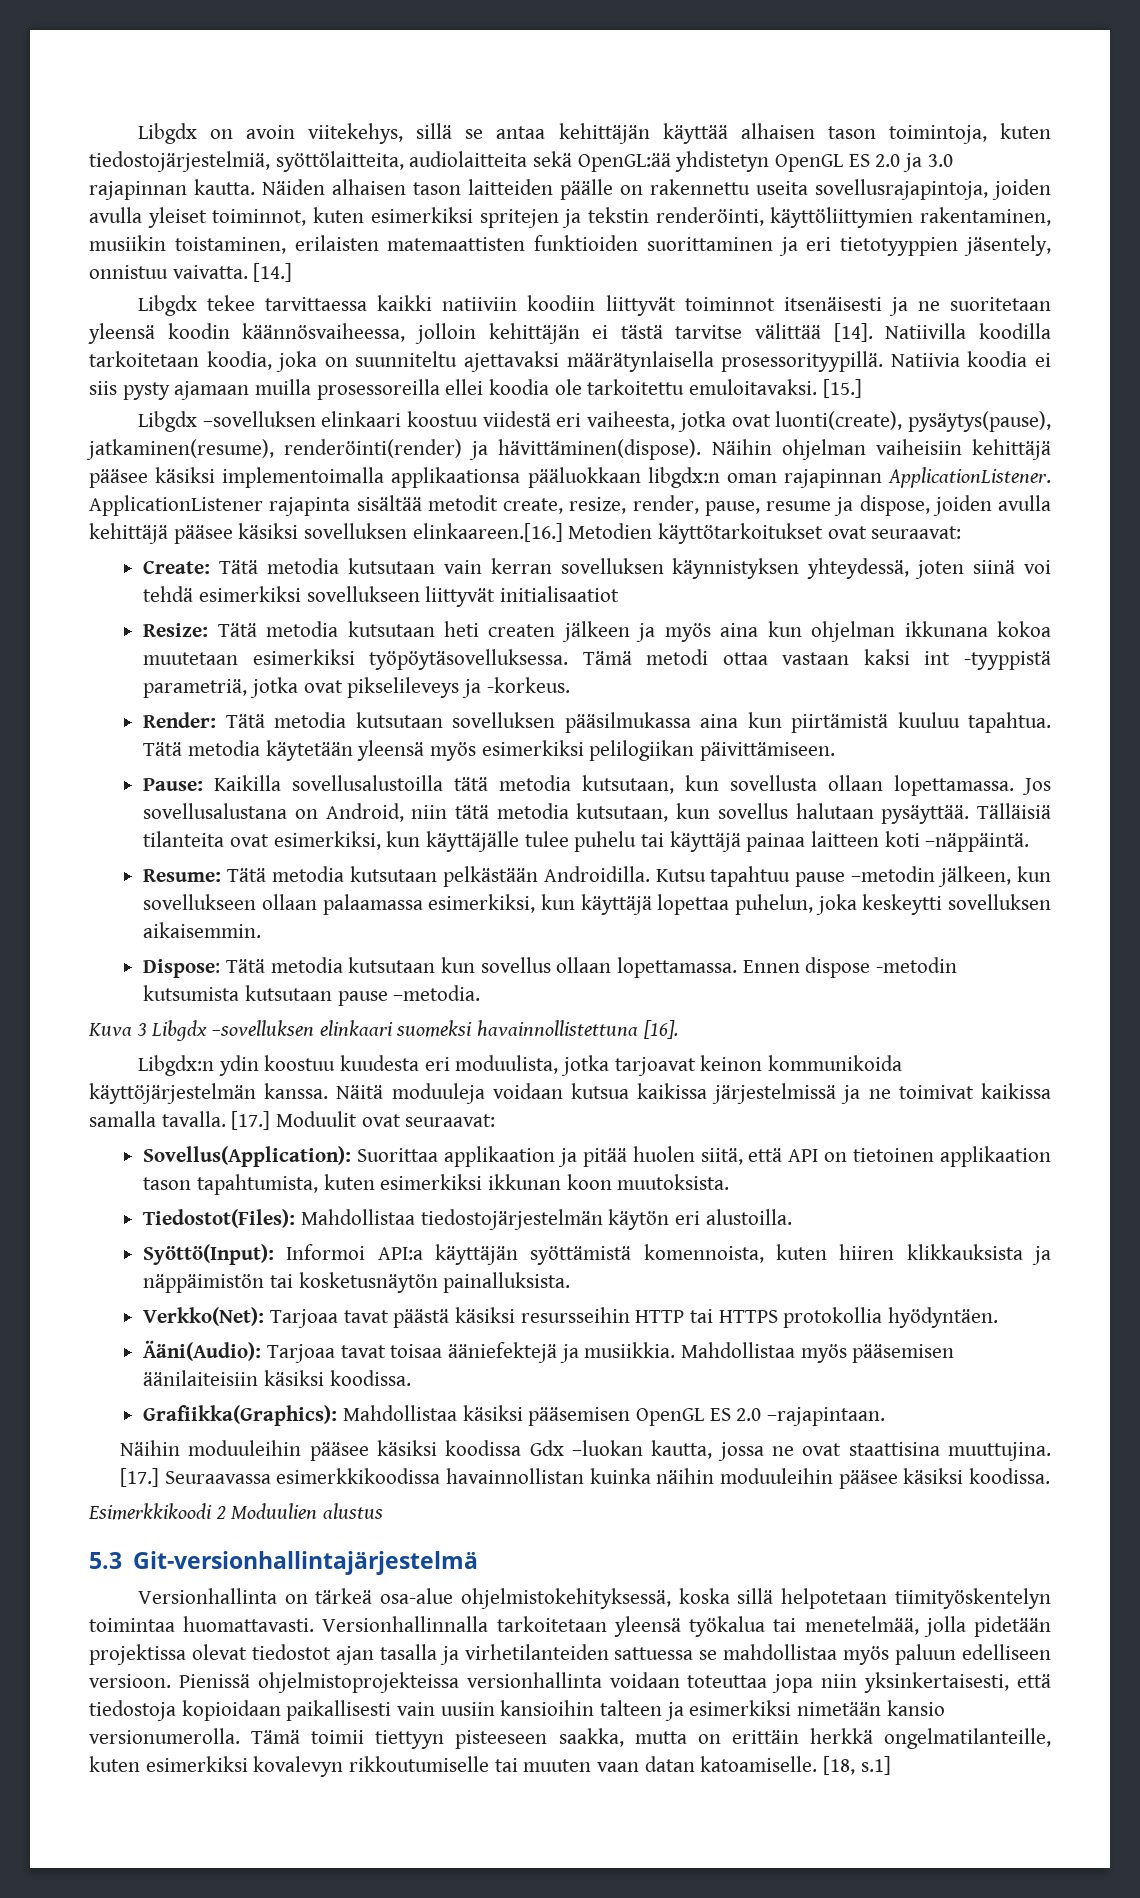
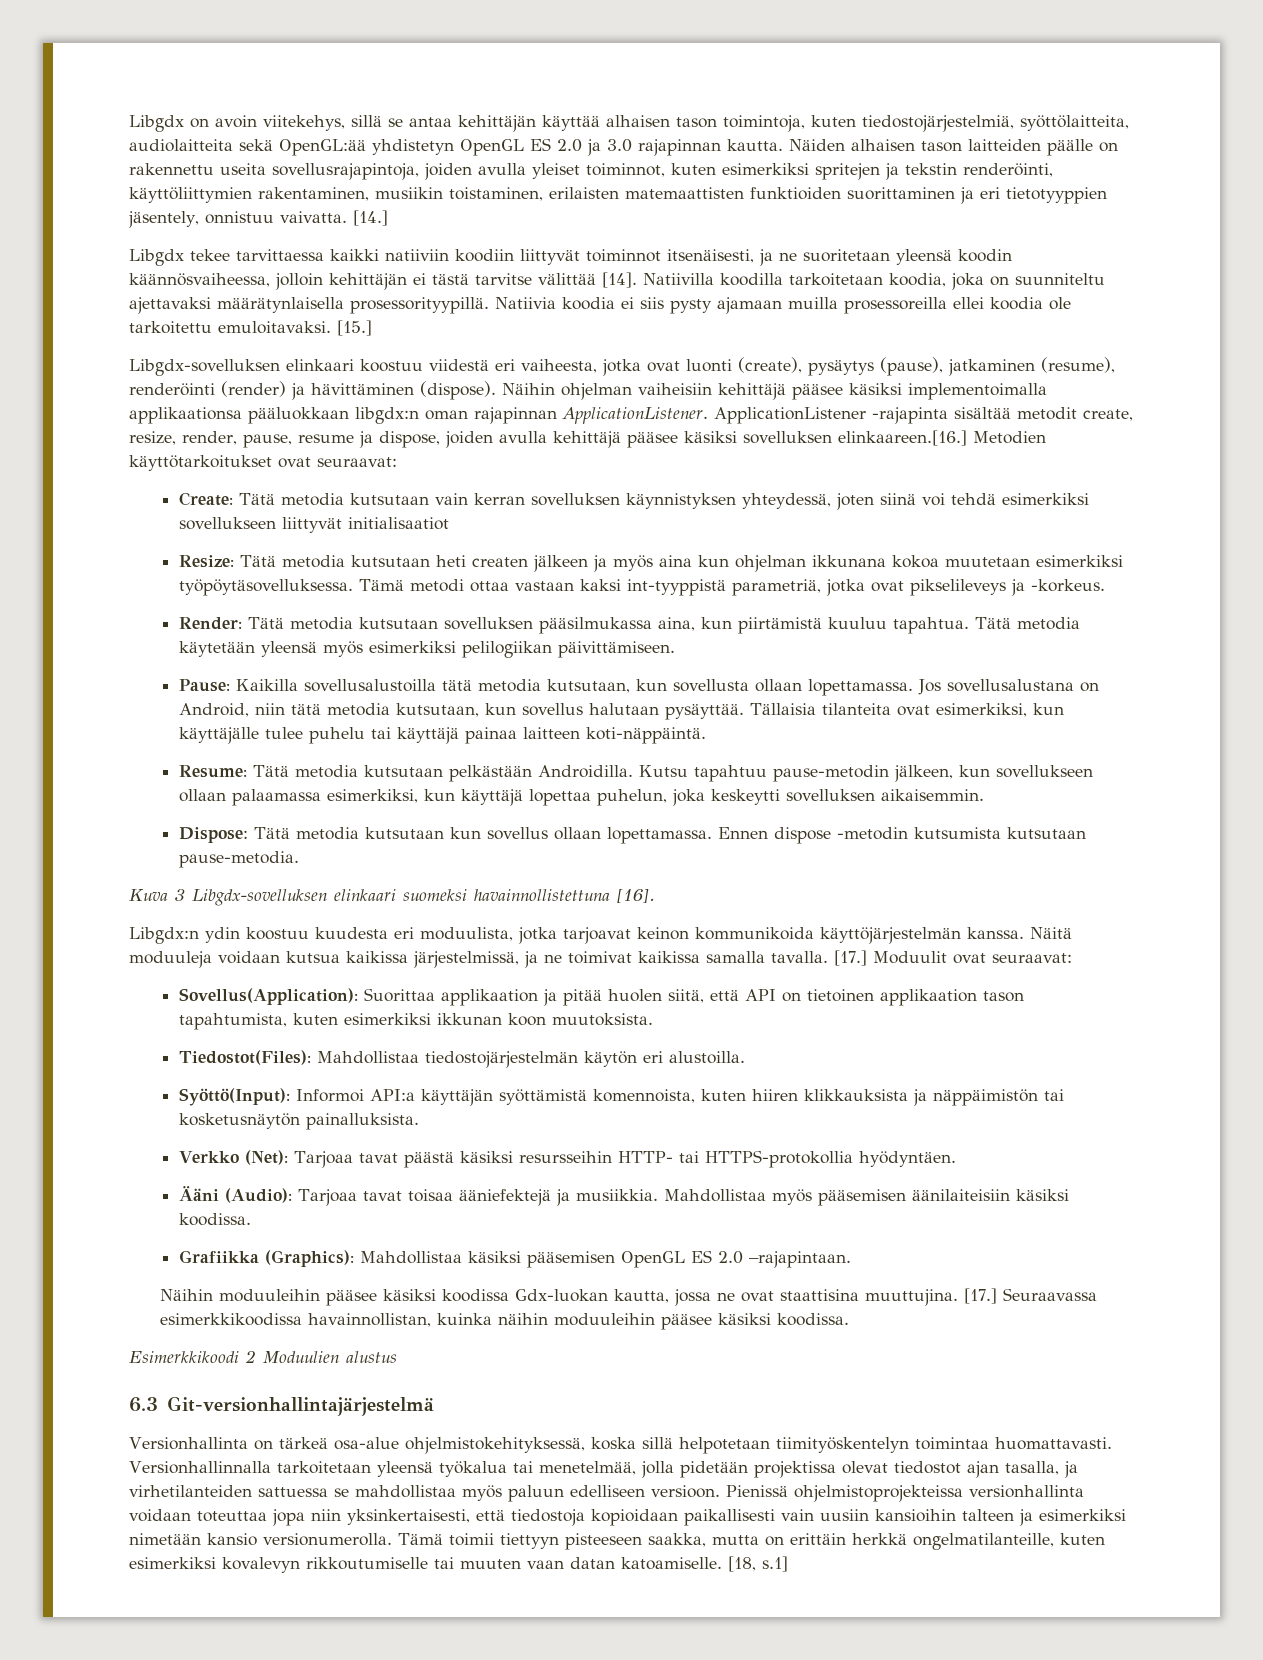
- Libgdx tekee tarvittaessa kaikki natiiviin koodiin liittyvät toiminnot itsenäisesti ja ne suoritetaan yleensä koodin käännösvaiheessa, jolloin kehittäjän ei tästä tarvitse välittää [14].
+ Libgdx tekee tarvittaessa kaikki natiiviin koodiin liittyvät toiminnot itsenäisesti, ja ne suoritetaan yleensä koodin käännösvaiheessa, jolloin kehittäjän ei tästä tarvitse välittää [14].
- Libgdx –sovelluksen elinkaari koostuu viidestä eri vaiheesta, jotka ovat luonti(create), pysäytys(pause), jatkaminen(resume), renderöinti(render) ja hävittäminen(dispose).
+ Libgdx-sovelluksen elinkaari koostuu viidestä eri vaiheesta, jotka ovat luonti (create), pysäytys (pause), jatkaminen (resume), renderöinti (render) ja hävittäminen (dispose).
- ApplicationListener rajapinta sisältää metodit create, resize, render, pause, resume ja dispose, joiden avulla kehittäjä pääsee käsiksi sovelluksen elinkaareen.[16.] Metodien käyttötarkoitukset ovat seuraavat:
+ ApplicationListener -rajapinta sisältää metodit create, resize, render, pause, resume ja dispose, joiden avulla kehittäjä pääsee käsiksi sovelluksen elinkaareen.[16.] Metodien käyttötarkoitukset ovat seuraavat:
- Tämä metodi ottaa vastaan kaksi int -tyyppistä parametriä, jotka ovat pikselileveys ja -korkeus.
+ Tämä metodi ottaa vastaan kaksi int-tyyppistä parametriä, jotka ovat pikselileveys ja -korkeus.
- Render: Tätä metodia kutsutaan sovelluksen pääsilmukassa aina kun piirtämistä kuuluu tapahtua.
+ Render: Tätä metodia kutsutaan sovelluksen pääsilmukassa aina, kun piirtämistä kuuluu tapahtua.
- Tälläisiä tilanteita ovat esimerkiksi, kun käyttäjälle tulee puhelu tai käyttäjä painaa laitteen koti –näppäintä.
+ Tällaisia tilanteita ovat esimerkiksi, kun käyttäjälle tulee puhelu tai käyttäjä painaa laitteen koti-näppäintä.
- Kutsu tapahtuu pause –metodin jälkeen, kun sovellukseen ollaan palaamassa esimerkiksi, kun käyttäjä lopettaa puhelun, joka keskeytti sovelluksen aikaisemmin.
+ Kutsu tapahtuu pause-metodin jälkeen, kun sovellukseen ollaan palaamassa esimerkiksi, kun käyttäjä lopettaa puhelun, joka keskeytti sovelluksen aikaisemmin.
- Ennen dispose -metodin kutsumista kutsutaan pause –metodia.
+ Ennen dispose -metodin kutsumista kutsutaan pause-metodia.
- Kuva 3 Libgdx –sovelluksen elinkaari suomeksi havainnollistettuna [16].
+ Kuva 3 Libgdx-sovelluksen elinkaari suomeksi havainnollistettuna [16].
- Näitä moduuleja voidaan kutsua kaikissa järjestelmissä ja ne toimivat kaikissa samalla tavalla.
+ Näitä moduuleja voidaan kutsua kaikissa järjestelmissä, ja ne toimivat kaikissa samalla tavalla.
- Verkko(Net): Tarjoaa tavat päästä käsiksi resursseihin HTTP tai HTTPS protokollia hyödyntäen.
+ Verkko (Net): Tarjoaa tavat päästä käsiksi resursseihin HTTP- tai HTTPS-protokollia hyödyntäen.
- Ääni(Audio): Tarjoaa tavat toisaa ääniefektejä ja musiikkia.
+ Ääni (Audio): Tarjoaa tavat toisaa ääniefektejä ja musiikkia.
- Grafiikka(Graphics): Mahdollistaa käsiksi pääsemisen OpenGL ES 2.0 –rajapintaan.
+ Grafiikka (Graphics): Mahdollistaa käsiksi pääsemisen OpenGL ES 2.0 –rajapintaan.
- Näihin moduuleihin pääsee käsiksi koodissa Gdx –luokan kautta, jossa ne ovat staattisina muuttujina.
+ Näihin moduuleihin pääsee käsiksi koodissa Gdx-luokan kautta, jossa ne ovat staattisina muuttujina.
- [17.] Seuraavassa esimerkkikoodissa havainnollistan kuinka näihin moduuleihin pääsee käsiksi koodissa.
+ [17.] Seuraavassa esimerkkikoodissa havainnollistan, kuinka näihin moduuleihin pääsee käsiksi koodissa.
- 5.3 Git-versionhallintajärjestelmä
+ 6.3 Git-versionhallintajärjestelmä
- Versionhallinnalla tarkoitetaan yleensä työkalua tai menetelmää, jolla pidetään projektissa olevat tiedostot ajan tasalla ja virhetilanteiden sattuessa se mahdollistaa myös paluun edelliseen versioon.
+ Versionhallinnalla tarkoitetaan yleensä työkalua tai menetelmää, jolla pidetään projektissa olevat tiedostot ajan tasalla, ja virhetilanteiden sattuessa se mahdollistaa myös paluun edelliseen versioon.

